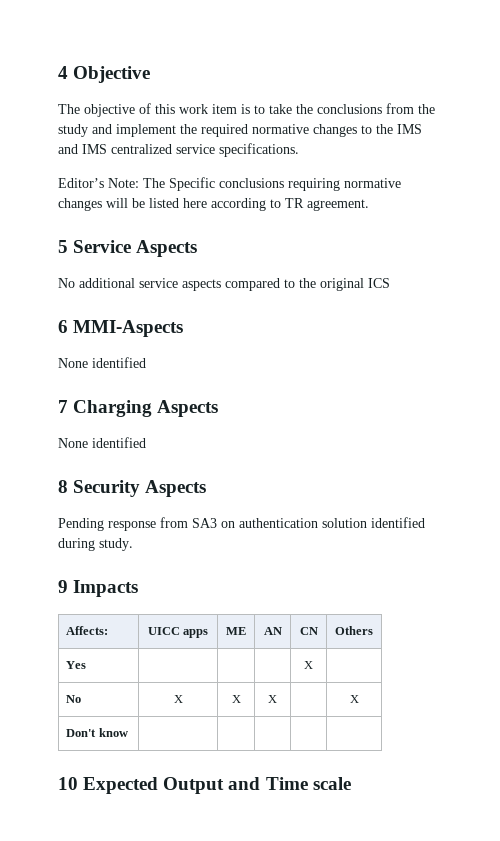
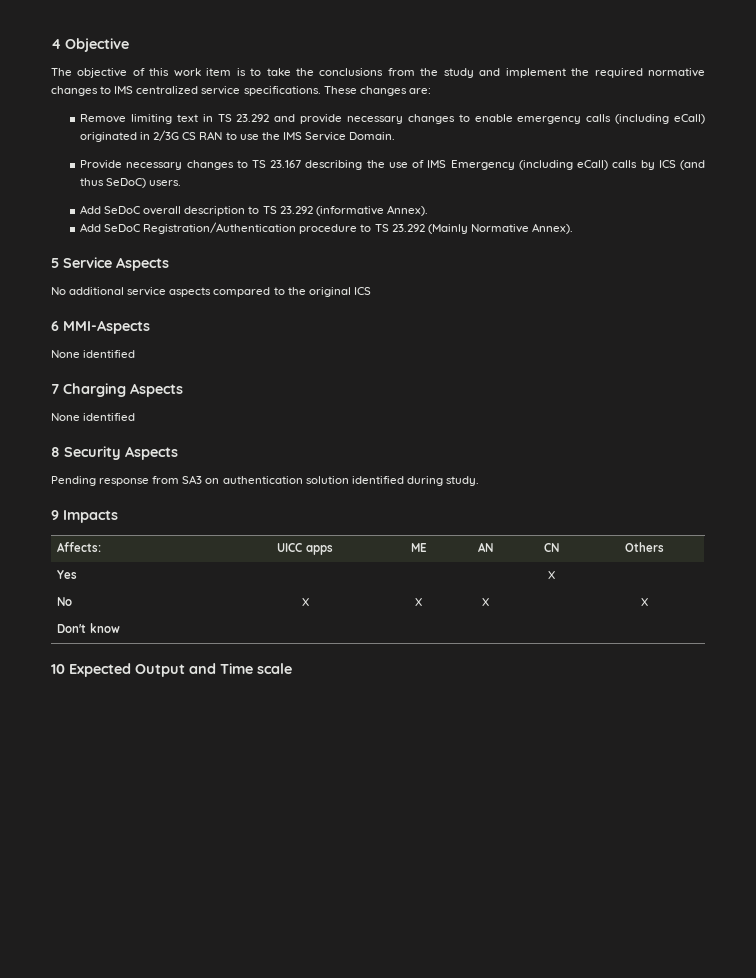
- The objective of this work item is to take the conclusions from the study and implement the required normative changes to the IMS and IMS centralized service specifications.
- Editor’s Note: The Specific conclusions requiring normative changes will be listed here according to TR agreement.
+ The objective of this work item is to take the conclusions from the study and implement the required normative changes to IMS centralized service specifications. These changes are:
+ Remove limiting text in TS 23.292 and provide necessary changes to enable emergency calls (including eCall) originated in 2/3G CS RAN to use the IMS Service Domain.
+ Provide necessary changes to TS 23.167 describing the use of IMS Emergency (including eCall) calls by ICS (and thus SeDoC) users.
+ Add SeDoC overall description to TS 23.292 (informative Annex).
+ Add SeDoC Registration/Authentication procedure to TS 23.292 (Mainly Normative Annex).

